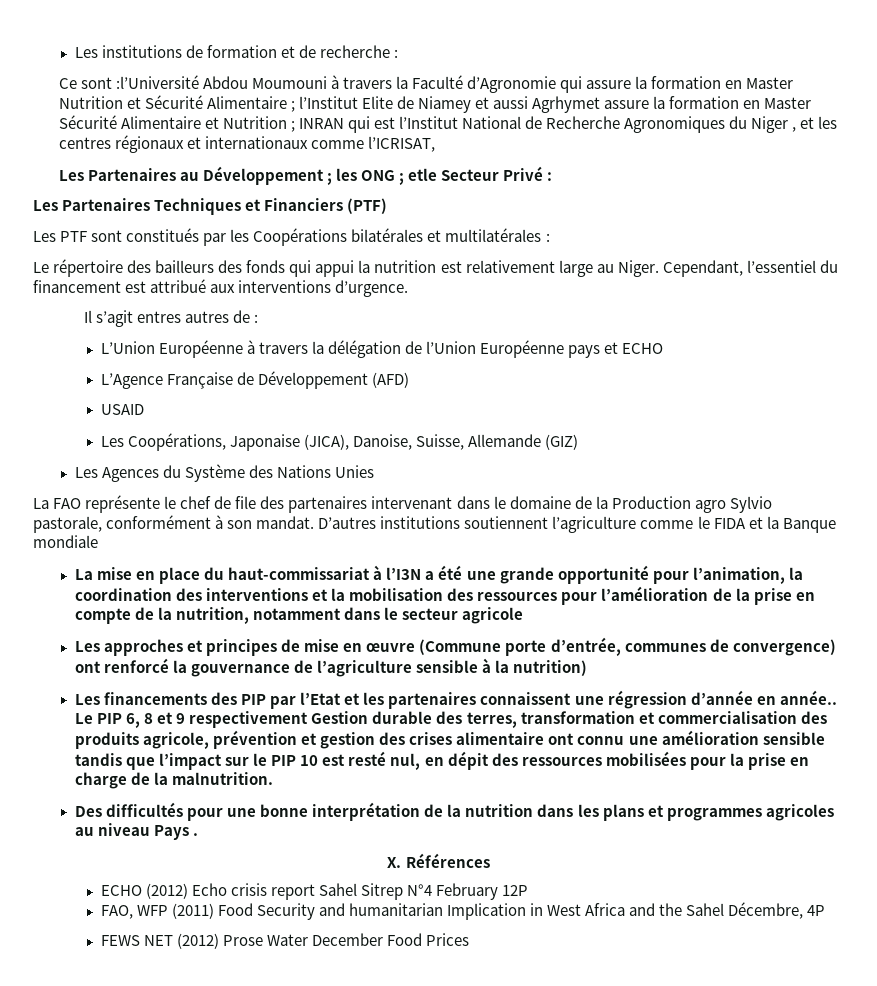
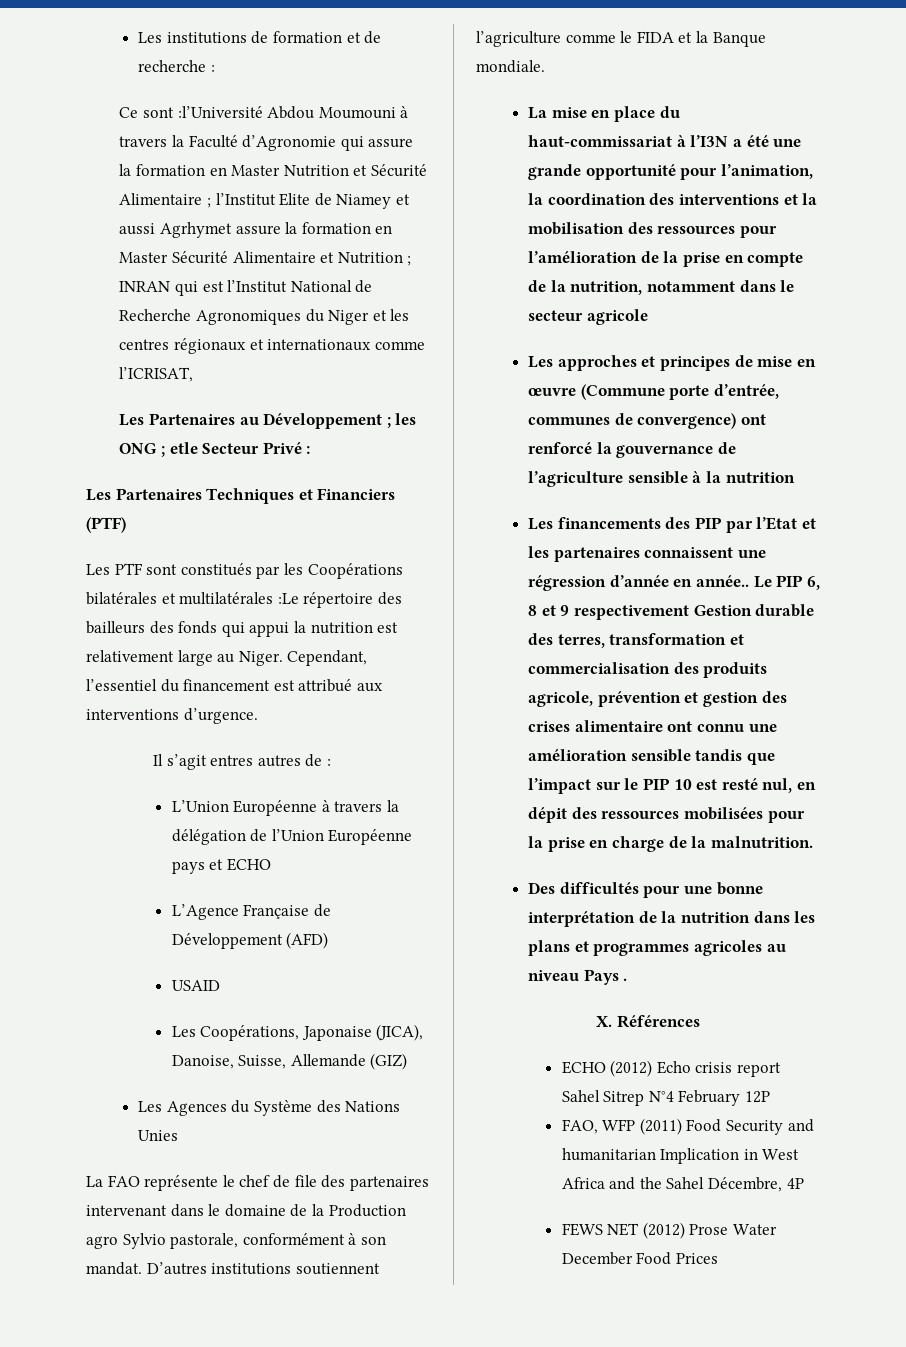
- Ce sont :l’Université Abdou Moumouni à travers la Faculté d’Agronomie qui assure la formation en Master Nutrition et Sécurité Alimentaire ; l’Institut Elite de Niamey et aussi Agrhymet assure la formation en Master Sécurité Alimentaire et Nutrition ; INRAN qui est l’Institut National de Recherche Agronomiques du Niger , et les centres régionaux et internationaux comme l’ICRISAT,
+ Ce sont :l’Université Abdou Moumouni à travers la Faculté d’Agronomie qui assure la formation en Master Nutrition et Sécurité Alimentaire ; l’Institut Elite de Niamey et aussi Agrhymet assure la formation en Master Sécurité Alimentaire et Nutrition ; INRAN qui est l’Institut National de Recherche Agronomiques du Niger et les centres régionaux et internationaux comme l’ICRISAT,
- Les PTF sont constitués par les Coopérations bilatérales et multilatérales :
- Le répertoire des bailleurs des fonds qui appui la nutrition est relativement large au Niger.
+ Les PTF sont constitués par les Coopérations bilatérales et multilatérales :Le répertoire des bailleurs des fonds qui appui la nutrition est relativement large au Niger.
- D’autres institutions soutiennent l’agriculture comme le FIDA et la Banque mondiale
+ D’autres institutions soutiennent l’agriculture comme le FIDA et la Banque mondiale.
- Les approches et principes de mise en œuvre (Commune porte d’entrée, communes de convergence) ont renforcé la gouvernance de l’agriculture sensible à la nutrition)
+ Les approches et principes de mise en œuvre (Commune porte d’entrée, communes de convergence) ont renforcé la gouvernance de l’agriculture sensible à la nutrition

